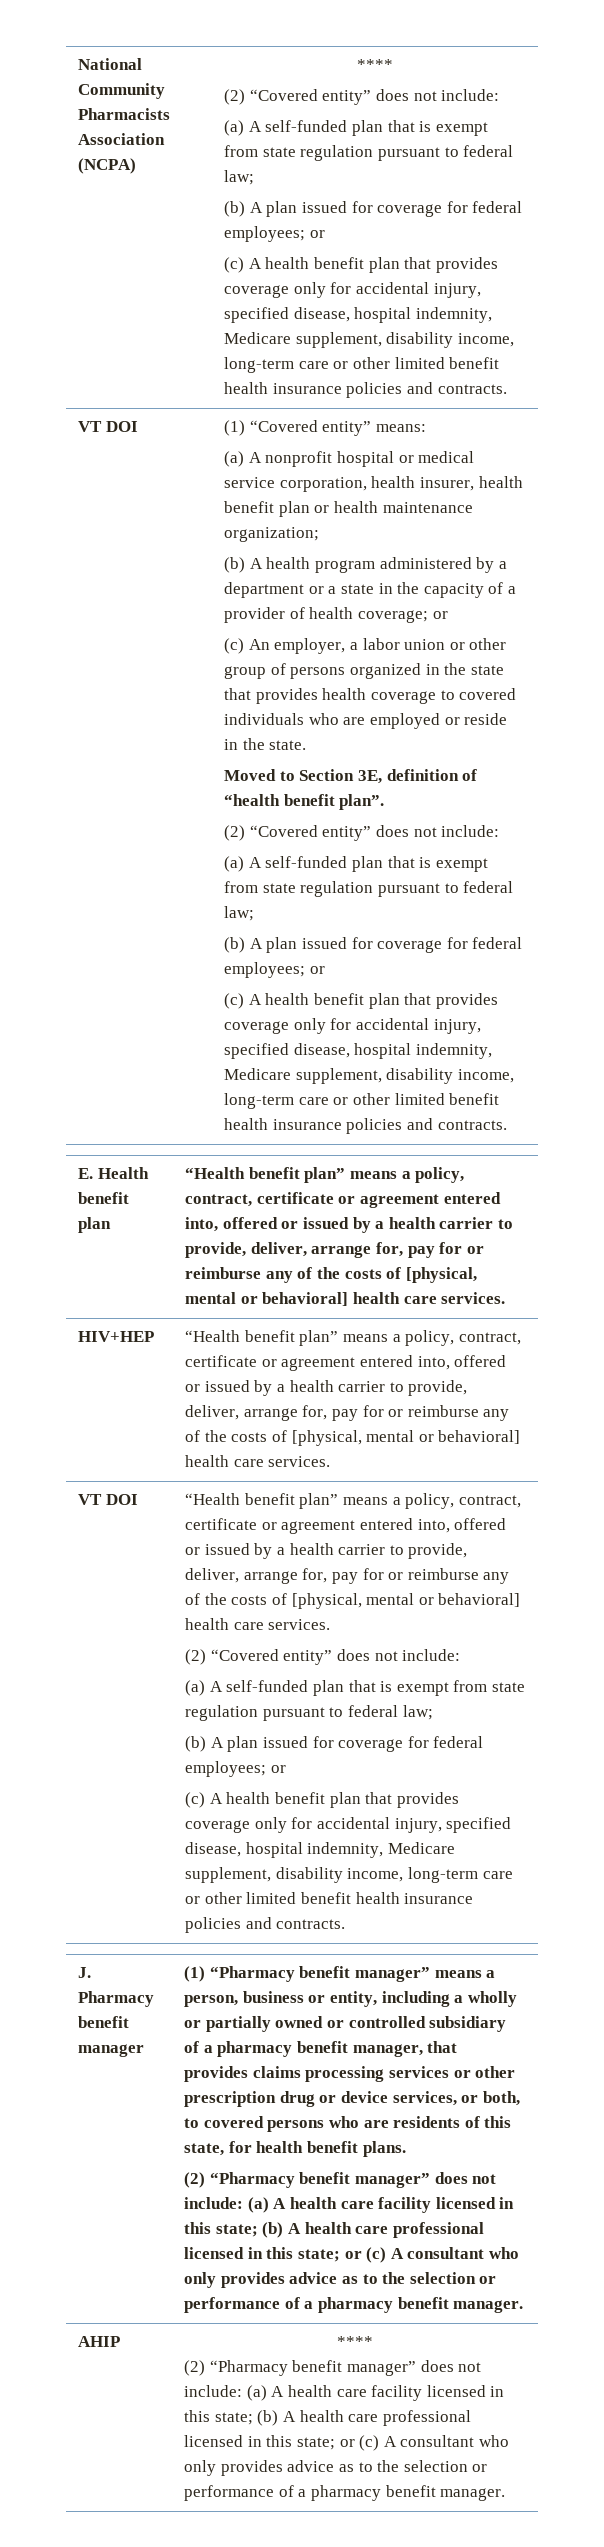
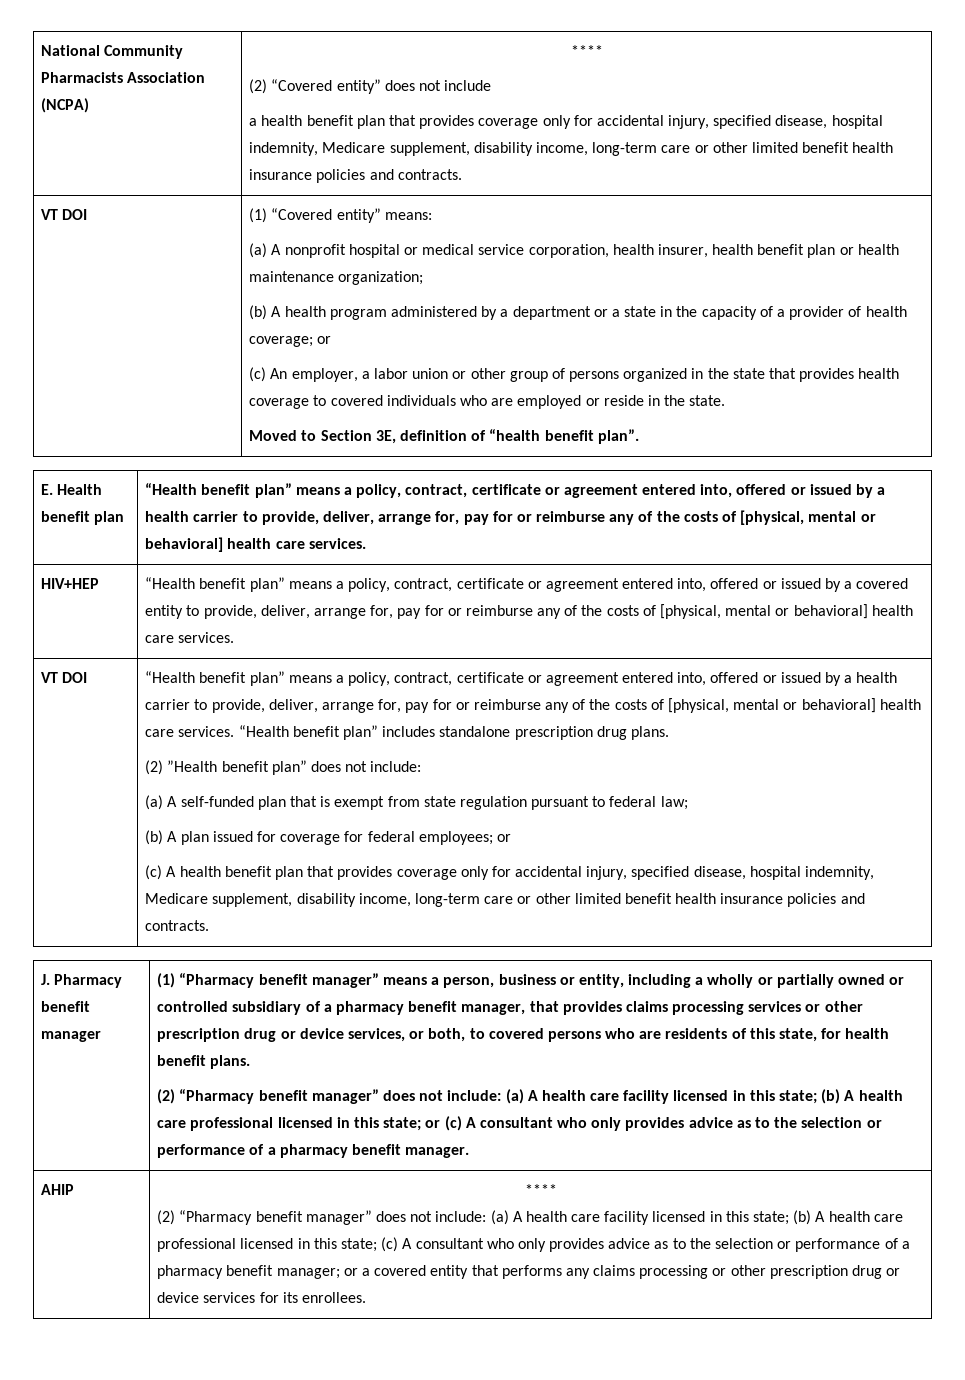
  National Community Pharmacists Association (NCPA) | ****
- (2) “Covered entity” does not include:
- (a) A self-funded plan that is exempt from state regulation pursuant to federal law;
- (b) A plan issued for coverage for federal employees; or
- (c) A health benefit plan that provides coverage only for accidental injury, specified disease, hospital indemnity, Medicare supplement, disability income, long-term care or other limited benefit health insurance policies and contracts.
+ (2) “Covered entity” does not include
+ a health benefit plan that provides coverage only for accidental injury, specified disease, hospital indemnity, Medicare supplement, disability income, long-term care or other limited benefit health insurance policies and contracts.
  Moved to Section 3E, definition of “health benefit plan”.
- (2) “Covered entity” does not include:
- (a) A self-funded plan that is exempt from state regulation pursuant to federal law;
- (b) A plan issued for coverage for federal employees; or
- (c) A health benefit plan that provides coverage only for accidental injury, specified disease, hospital indemnity, Medicare supplement, disability income, long-term care or other limited benefit health insurance policies and contracts.
- HIV+HEP | “Health benefit plan” means a policy, contract, certificate or agreement entered into, offered or issued by a health carrier to provide, deliver, arrange for, pay for or reimburse any of the costs of [physical, mental or behavioral] health care services.
+ HIV+HEP | “Health benefit plan” means a policy, contract, certificate or agreement entered into, offered or issued by a covered entity to provide, deliver, arrange for, pay for or reimburse any of the costs of [physical, mental or behavioral] health care services.
- VT DOI | “Health benefit plan” means a policy, contract, certificate or agreement entered into, offered or issued by a health carrier to provide, deliver, arrange for, pay for or reimburse any of the costs of [physical, mental or behavioral] health care services.
- (2) “Covered entity” does not include:
+ VT DOI | “Health benefit plan” means a policy, contract, certificate or agreement entered into, offered or issued by a health carrier to provide, deliver, arrange for, pay for or reimburse any of the costs of [physical, mental or behavioral] health care services. “Health benefit plan” includes standalone prescription drug plans.
+ (2) ”Health benefit plan” does not include:
  AHIP | ****
- (2) “Pharmacy benefit manager” does not include: (a) A health care facility licensed in this state; (b) A health care professional licensed in this state; or (c) A consultant who only provides advice as to the selection or performance of a pharmacy benefit manager.
+ (2) “Pharmacy benefit manager” does not include: (a) A health care facility licensed in this state; (b) A health care professional licensed in this state; (c) A consultant who only provides advice as to the selection or performance of a pharmacy benefit manager; or a covered entity that performs any claims processing or other prescription drug or device services for its enrollees.

